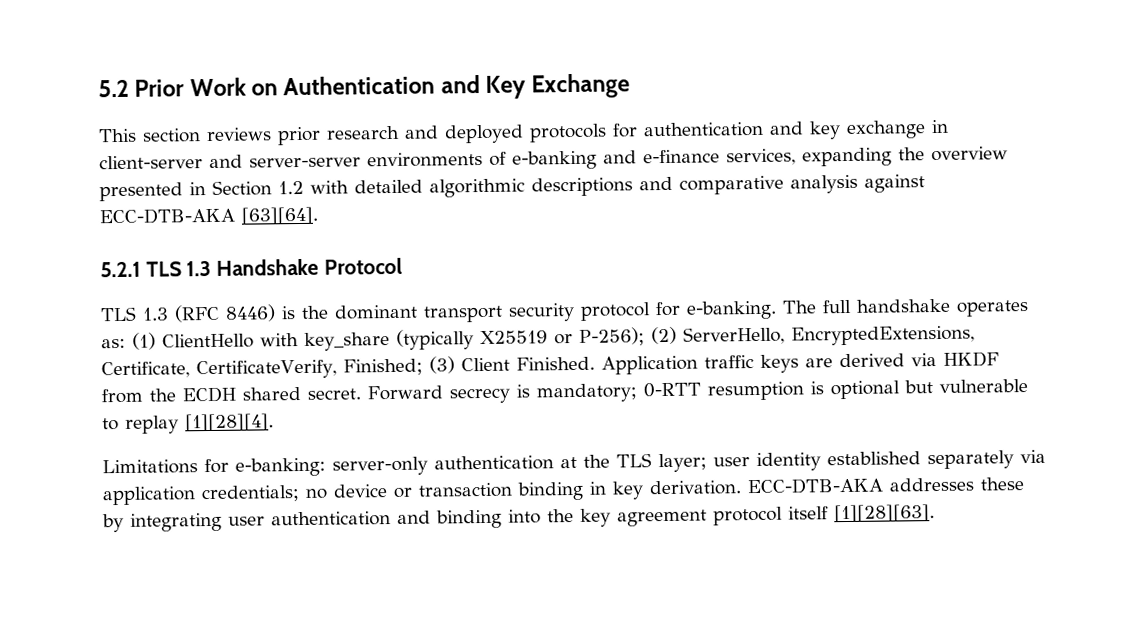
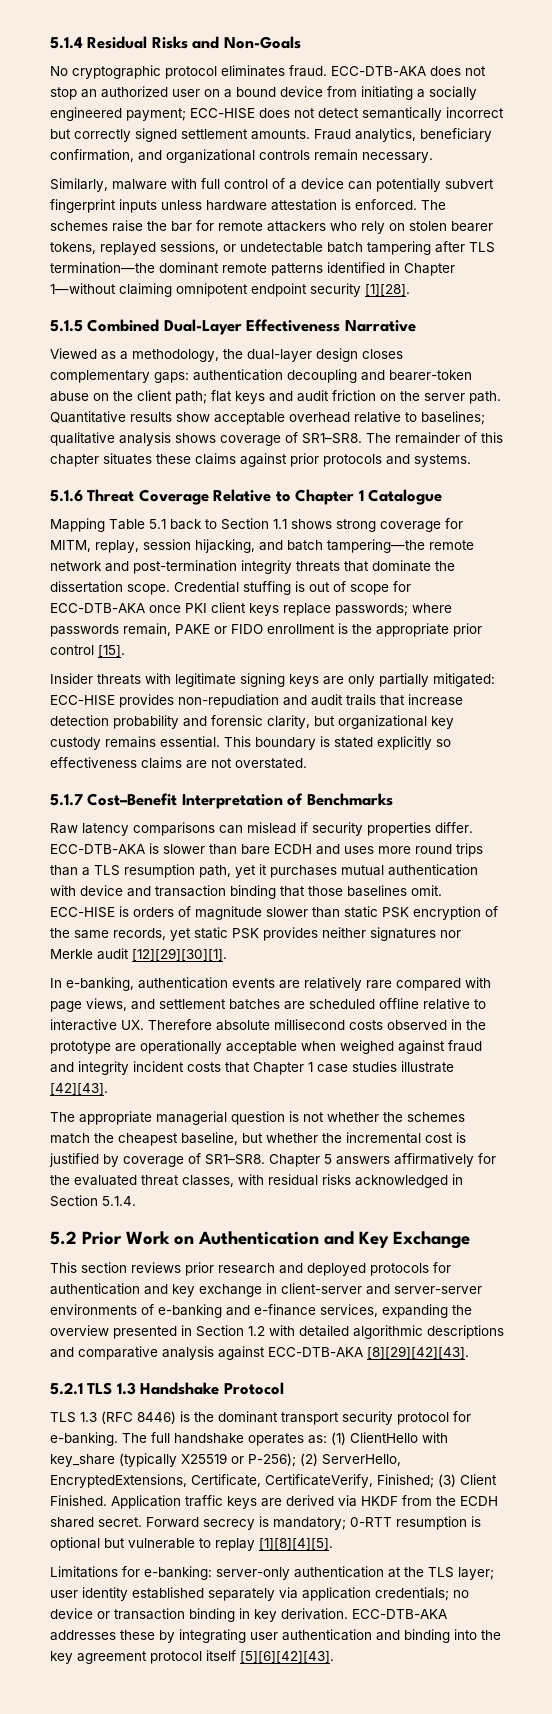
+ 5.1.4 Residual Risks and Non-Goals
+ No cryptographic protocol eliminates fraud. ECC-DTB-AKA does not stop an authorized user on a bound device from initiating a socially engineered payment; ECC-HISE does not detect semantically incorrect but correctly signed settlement amounts. Fraud analytics, beneficiary confirmation, and organizational controls remain necessary.
+ Similarly, malware with full control of a device can potentially subvert fingerprint inputs unless hardware attestation is enforced. The schemes raise the bar for remote attackers who rely on stolen bearer tokens, replayed sessions, or undetectable batch tampering after TLS termination—the dominant remote patterns identified in Chapter 1—without claiming omnipotent endpoint security [1][28].
+ 5.1.5 Combined Dual-Layer Effectiveness Narrative
+ Viewed as a methodology, the dual-layer design closes complementary gaps: authentication decoupling and bearer-token abuse on the client path; flat keys and audit friction on the server path. Quantitative results show acceptable overhead relative to baselines; qualitative analysis shows coverage of SR1–SR8. The remainder of this chapter situates these claims against prior protocols and systems.
+ 5.1.6 Threat Coverage Relative to Chapter 1 Catalogue
+ Mapping Table 5.1 back to Section 1.1 shows strong coverage for MITM, replay, session hijacking, and batch tampering—the remote network and post-termination integrity threats that dominate the dissertation scope. Credential stuffing is out of scope for ECC-DTB-AKA once PKI client keys replace passwords; where passwords remain, PAKE or FIDO enrollment is the appropriate prior control [15].
+ Insider threats with legitimate signing keys are only partially mitigated: ECC-HISE provides non-repudiation and audit trails that increase detection probability and forensic clarity, but organizational key custody remains essential. This boundary is stated explicitly so effectiveness claims are not overstated.
+ 5.1.7 Cost–Benefit Interpretation of Benchmarks
+ Raw latency comparisons can mislead if security properties differ. ECC-DTB-AKA is slower than bare ECDH and uses more round trips than a TLS resumption path, yet it purchases mutual authentication with device and transaction binding that those baselines omit. ECC-HISE is orders of magnitude slower than static PSK encryption of the same records, yet static PSK provides neither signatures nor Merkle audit [12][29][30][1].
+ In e-banking, authentication events are relatively rare compared with page views, and settlement batches are scheduled offline relative to interactive UX. Therefore absolute millisecond costs observed in the prototype are operationally acceptable when weighed against fraud and integrity incident costs that Chapter 1 case studies illustrate [42][43].
+ The appropriate managerial question is not whether the schemes match the cheapest baseline, but whether the incremental cost is justified by coverage of SR1–SR8. Chapter 5 answers affirmatively for the evaluated threat classes, with residual risks acknowledged in Section 5.1.4.
- This section reviews prior research and deployed protocols for authentication and key exchange in client-server and server-server environments of e-banking and e-finance services, expanding the overview presented in Section 1.2 with detailed algorithmic descriptions and comparative analysis against ECC-DTB-AKA [63][64].
+ This section reviews prior research and deployed protocols for authentication and key exchange in client-server and server-server environments of e-banking and e-finance services, expanding the overview presented in Section 1.2 with detailed algorithmic descriptions and comparative analysis against ECC-DTB-AKA [8][29][42][43].
- Forward secrecy is mandatory; 0-RTT resumption is optional but vulnerable to replay [1][28][4].
+ Forward secrecy is mandatory; 0-RTT resumption is optional but vulnerable to replay [1][8][4][5].
- ECC-DTB-AKA addresses these by integrating user authentication and binding into the key agreement protocol itself [1][28][63].
+ ECC-DTB-AKA addresses these by integrating user authentication and binding into the key agreement protocol itself [5][6][42][43].

